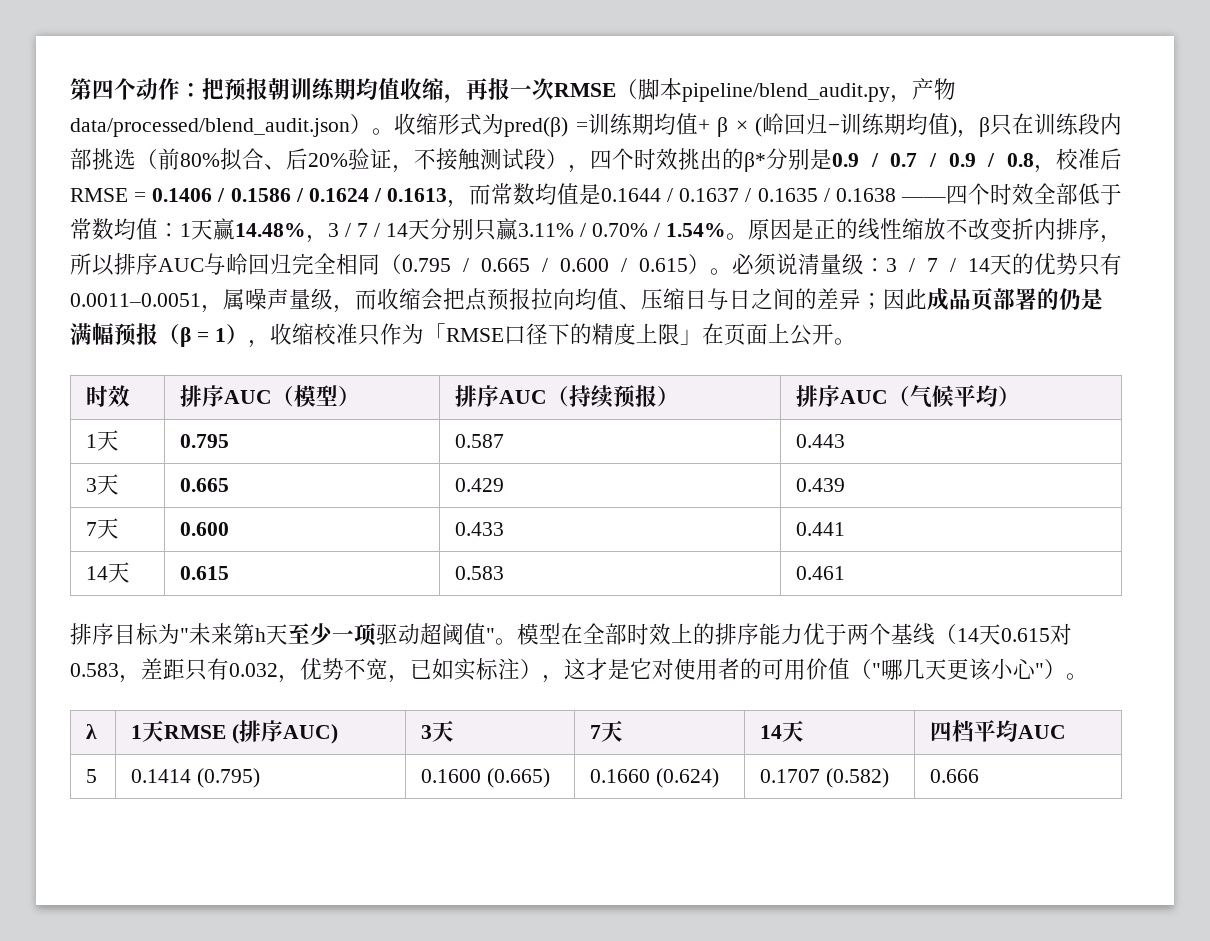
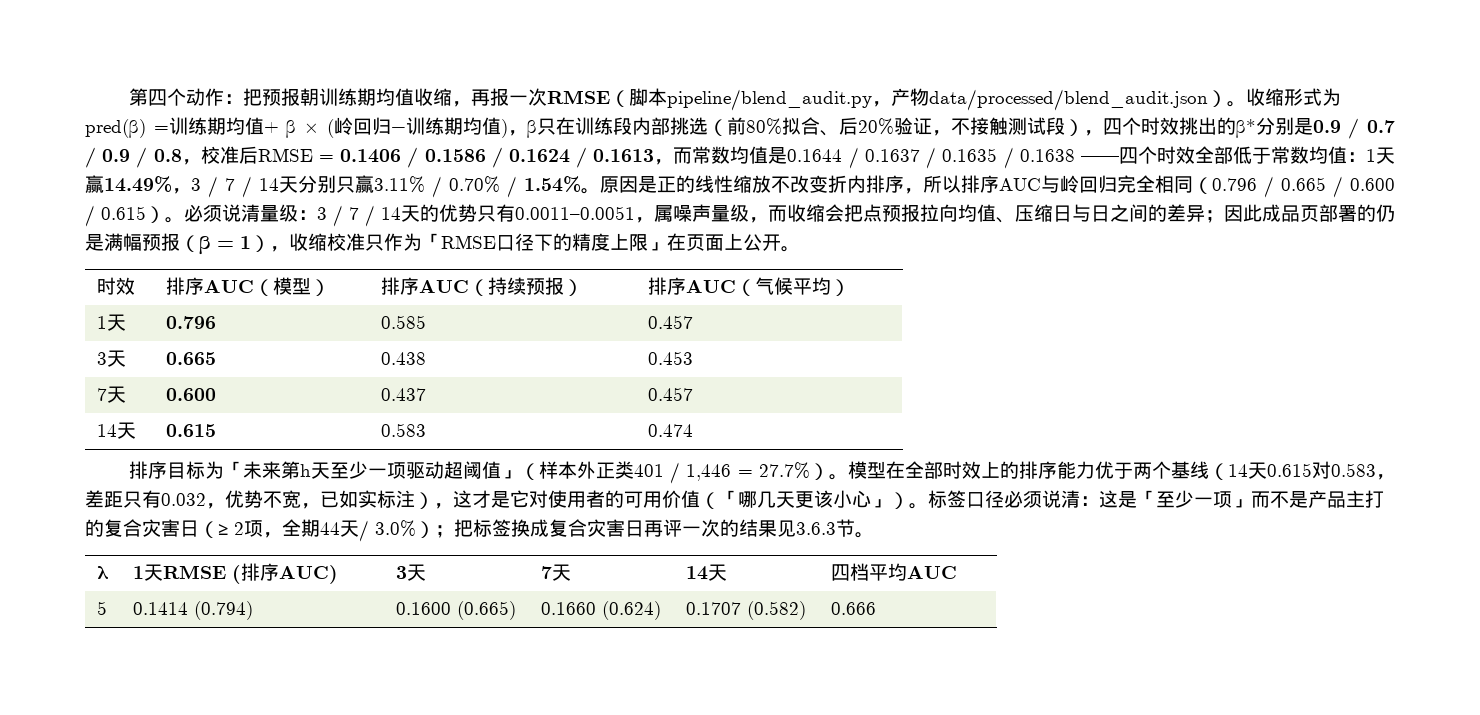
- 1天赢14.48%，3 / 7 / 14天分别只赢3.11% / 0.70% / 1.54%。
+ 1天赢14.49%，3 / 7 / 14天分别只赢3.11% / 0.70% / 1.54%。
- 原因是正的线性缩放不改变折内排序，所以排序AUC与岭回归完全相同（0.795 / 0.665 / 0.600 / 0.615）。
+ 原因是正的线性缩放不改变折内排序，所以排序AUC与岭回归完全相同（0.796 / 0.665 / 0.600 / 0.615）。
- 1天 | 0.795 | 0.587 | 0.443
+ 1天 | 0.796 | 0.585 | 0.457
- 3天 | 0.665 | 0.429 | 0.439
+ 3天 | 0.665 | 0.438 | 0.453
- 7天 | 0.600 | 0.433 | 0.441
+ 7天 | 0.600 | 0.437 | 0.457
- 14天 | 0.615 | 0.583 | 0.461
+ 14天 | 0.615 | 0.583 | 0.474
- 排序目标为"未来第h天至少一项驱动超阈值"。
+ 排序目标为「未来第h天至少一项驱动超阈值」（样本外正类401 / 1,446 = 27.7%）。
- 模型在全部时效上的排序能力优于两个基线（14天0.615对0.583，差距只有0.032，优势不宽，已如实标注），这才是它对使用者的可用价值（"哪几天更该小心"）。
+ 模型在全部时效上的排序能力优于两个基线（14天0.615对0.583，差距只有0.032，优势不宽，已如实标注），这才是它对使用者的可用价值（「哪几天更该小心」）。标签口径必须说清：这是「至少一项」而不是产品主打的复合灾害日（≥ 2项，全期44天/ 3.0%）；把标签换成复合灾害日再评一次的结果见3.6.3节。
- 5 | 0.1414 (0.795) | 0.1600 (0.665) | 0.1660 (0.624) | 0.1707 (0.582) | 0.666
+ 5 | 0.1414 (0.794) | 0.1600 (0.665) | 0.1660 (0.624) | 0.1707 (0.582) | 0.666

